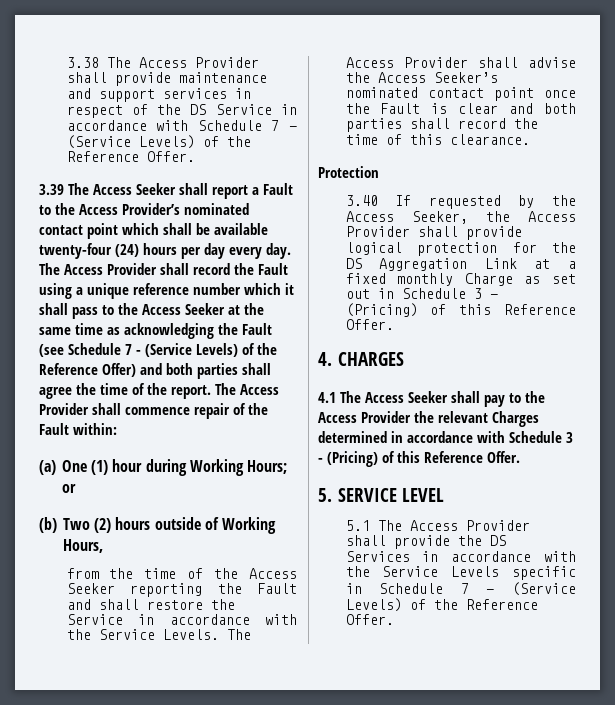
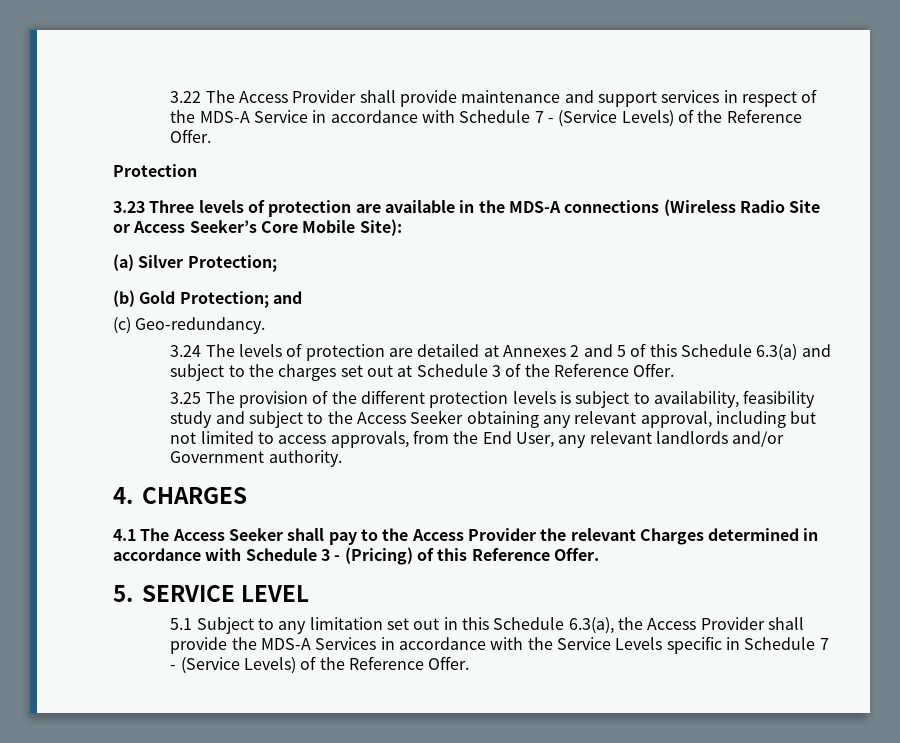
- 3.38 The Access Provider shall provide maintenance and support services in respect of the DS Service in accordance with Schedule 7 - (Service Levels) of the Reference Offer.
+ 3.22 The Access Provider shall provide maintenance and support services in respect of the MDS-A Service in accordance with Schedule 7 - (Service Levels) of the Reference Offer.
- 3.39 The Access Seeker shall report a Fault to the Access Provider’s nominated contact point which shall be available twenty-four (24) hours per day every day. The Access Provider shall record the Fault using a unique reference number which it shall pass to the Access Seeker at the same time as acknowledging the Fault (see Schedule 7 - (Service Levels) of the Reference Offer) and both parties shall agree the time of the report. The Access Provider shall commence repair of the Fault within:
- (a) One (1) hour during Working Hours; or
- (b) Two (2) hours outside of Working Hours,
- from the time of the Access Seeker reporting the Fault and shall restore the Service in accordance with the Service Levels. The Access Provider shall advise the Access Seeker’s nominated contact point once the Fault is clear and both parties shall record the time of this clearance.
  Protection
- 3.40 If requested by the Access Seeker, the Access Provider shall provide logical protection for the DS Aggregation Link at a fixed monthly Charge as set out in Schedule 3 - (Pricing) of this Reference Offer.
+ 3.23 Three levels of protection are available in the MDS-A connections (Wireless Radio Site or Access Seeker’s Core Mobile Site):
+ (a) Silver Protection;
+ (b) Gold Protection; and
+ (c) Geo-redundancy.
+ 3.24 The levels of protection are detailed at Annexes 2 and 5 of this Schedule 6.3(a) and subject to the charges set out at Schedule 3 of the Reference Offer.
+ 3.25 The provision of the different protection levels is subject to availability, feasibility study and subject to the Access Seeker obtaining any relevant approval, including but not limited to access approvals, from the End User, any relevant landlords and/or Government authority.
- 5.1 The Access Provider shall provide the DS Services in accordance with the Service Levels specific in Schedule 7 - (Service Levels) of the Reference Offer.
+ 5.1 Subject to any limitation set out in this Schedule 6.3(a), the Access Provider shall provide the MDS-A Services in accordance with the Service Levels specific in Schedule 7 - (Service Levels) of the Reference Offer.

